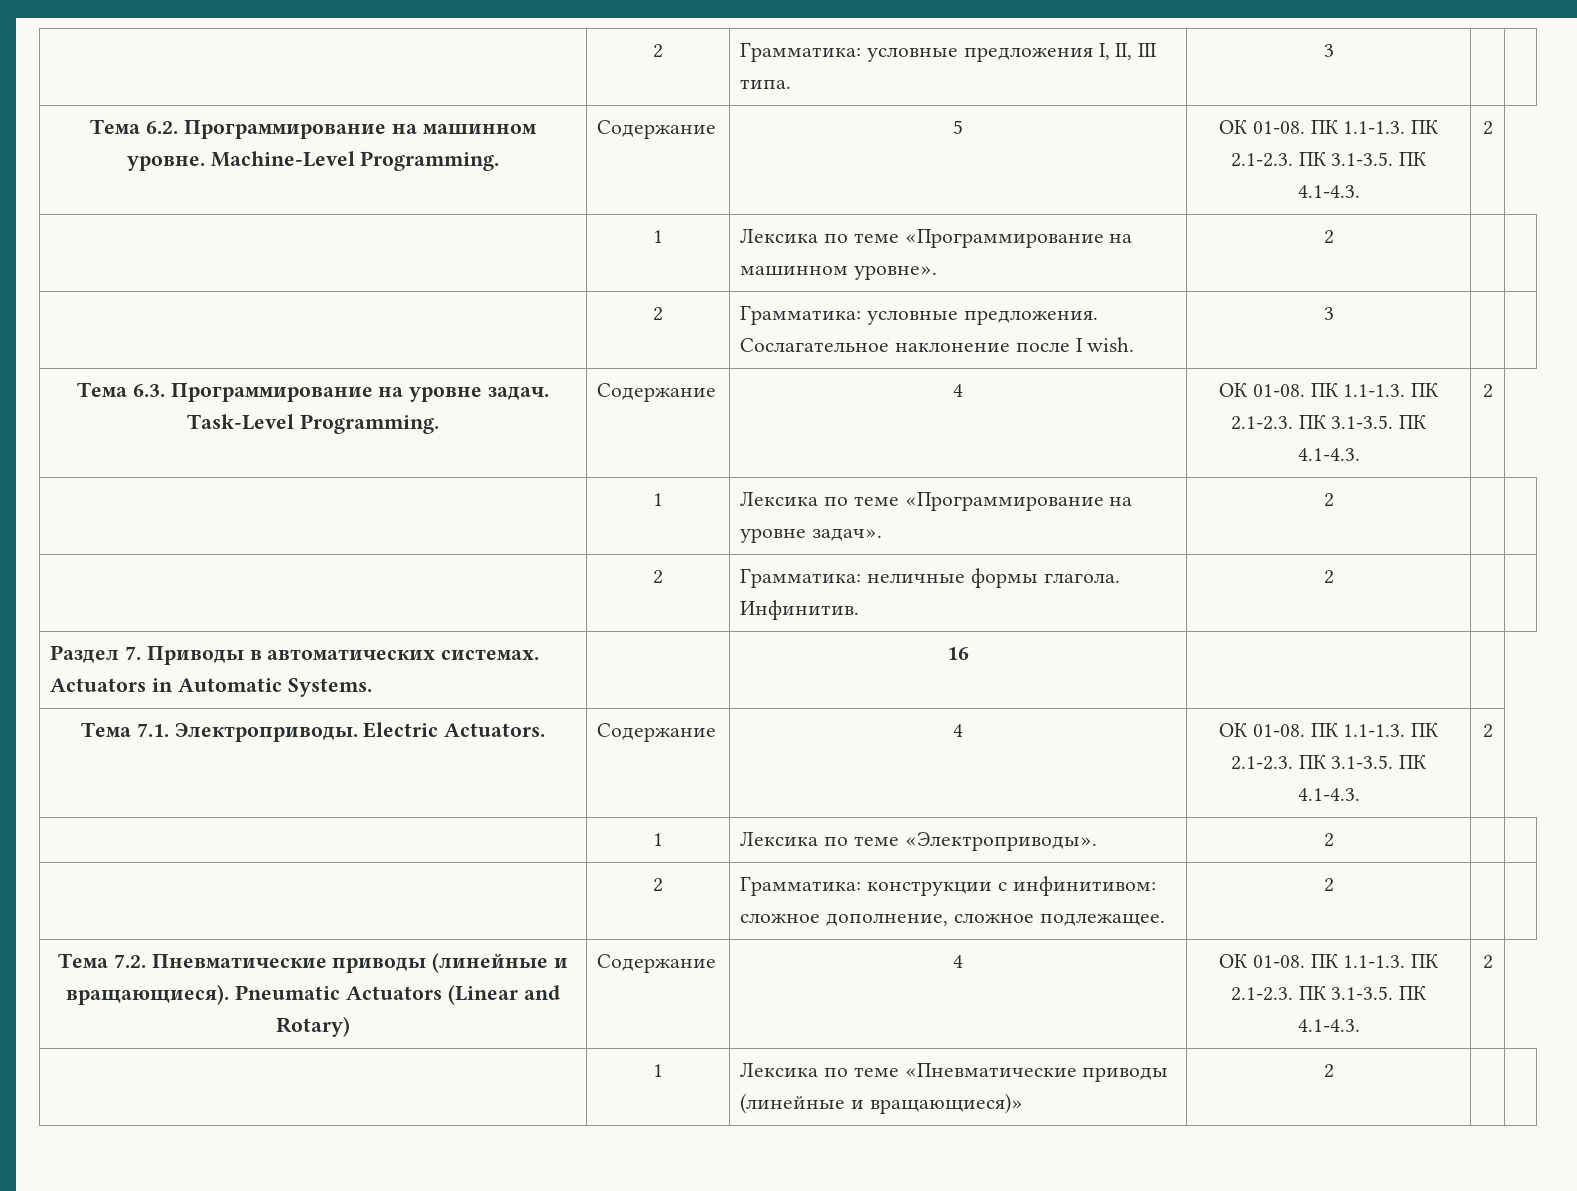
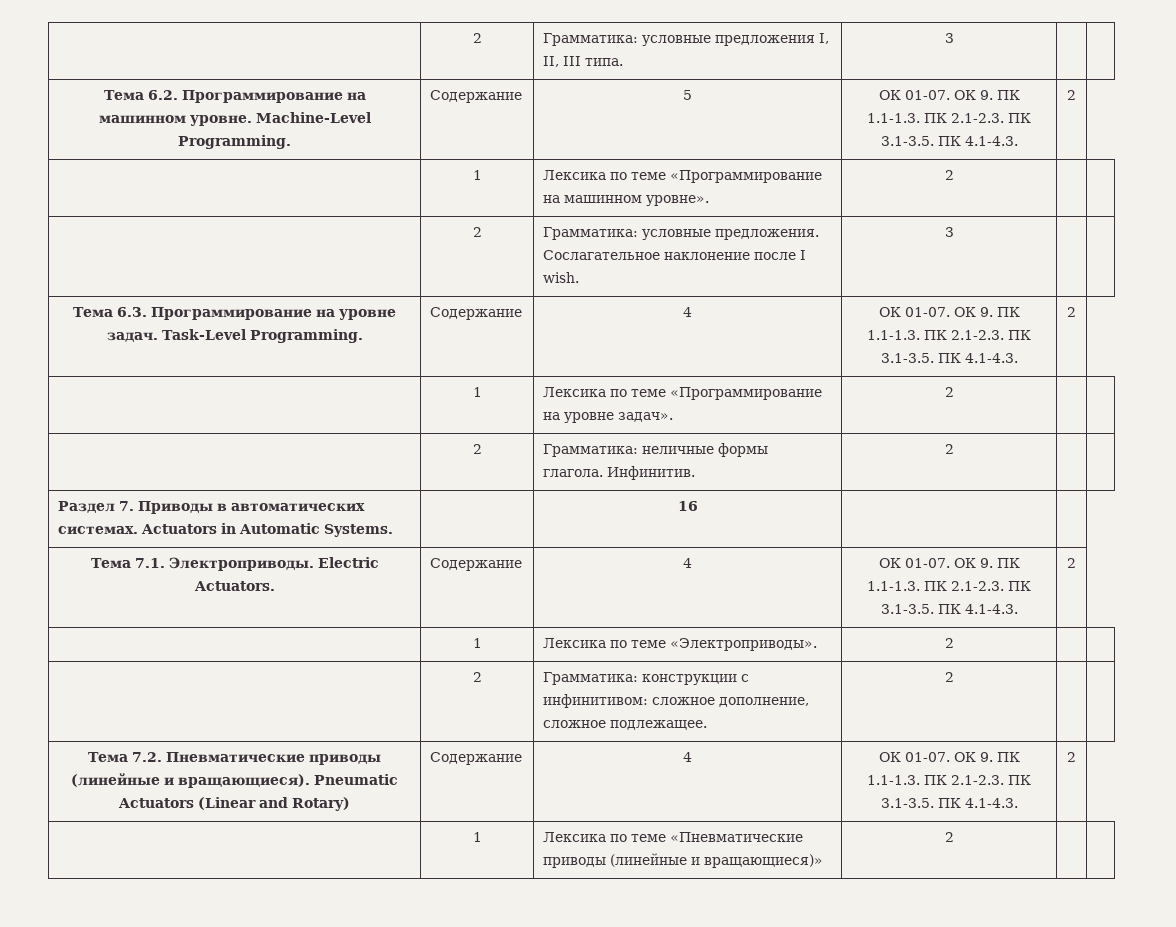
- Тема 6.2. Программирование на машинном уровне. Machine-Level Programming. | Содержание | 5 | ОК 01-08. ПК 1.1-1.3. ПК 2.1-2.3. ПК 3.1-3.5. ПК 4.1-4.3. | 2
+ Тема 6.2. Программирование на машинном уровне. Machine-Level Programming. | Содержание | 5 | ОК 01-07. ОК 9. ПК 1.1-1.3. ПК 2.1-2.3. ПК 3.1-3.5. ПК 4.1-4.3. | 2
- Тема 6.3. Программирование на уровне задач. Task-Level Programming. | Содержание | 4 | ОК 01-08. ПК 1.1-1.3. ПК 2.1-2.3. ПК 3.1-3.5. ПК 4.1-4.3. | 2
+ Тема 6.3. Программирование на уровне задач. Task-Level Programming. | Содержание | 4 | ОК 01-07. ОК 9. ПК 1.1-1.3. ПК 2.1-2.3. ПК 3.1-3.5. ПК 4.1-4.3. | 2
- Тема 7.1. Электроприводы. Electric Actuators. | Содержание | 4 | ОК 01-08. ПК 1.1-1.3. ПК 2.1-2.3. ПК 3.1-3.5. ПК 4.1-4.3. | 2
+ Тема 7.1. Электроприводы. Electric Actuators. | Содержание | 4 | ОК 01-07. ОК 9. ПК 1.1-1.3. ПК 2.1-2.3. ПК 3.1-3.5. ПК 4.1-4.3. | 2
- Тема 7.2. Пневматические приводы (линейные и вращающиеся). Pneumatic Actuators (Linear and Rotary) | Содержание | 4 | ОК 01-08. ПК 1.1-1.3. ПК 2.1-2.3. ПК 3.1-3.5. ПК 4.1-4.3. | 2
+ Тема 7.2. Пневматические приводы (линейные и вращающиеся). Pneumatic Actuators (Linear and Rotary) | Содержание | 4 | ОК 01-07. ОК 9. ПК 1.1-1.3. ПК 2.1-2.3. ПК 3.1-3.5. ПК 4.1-4.3. | 2

